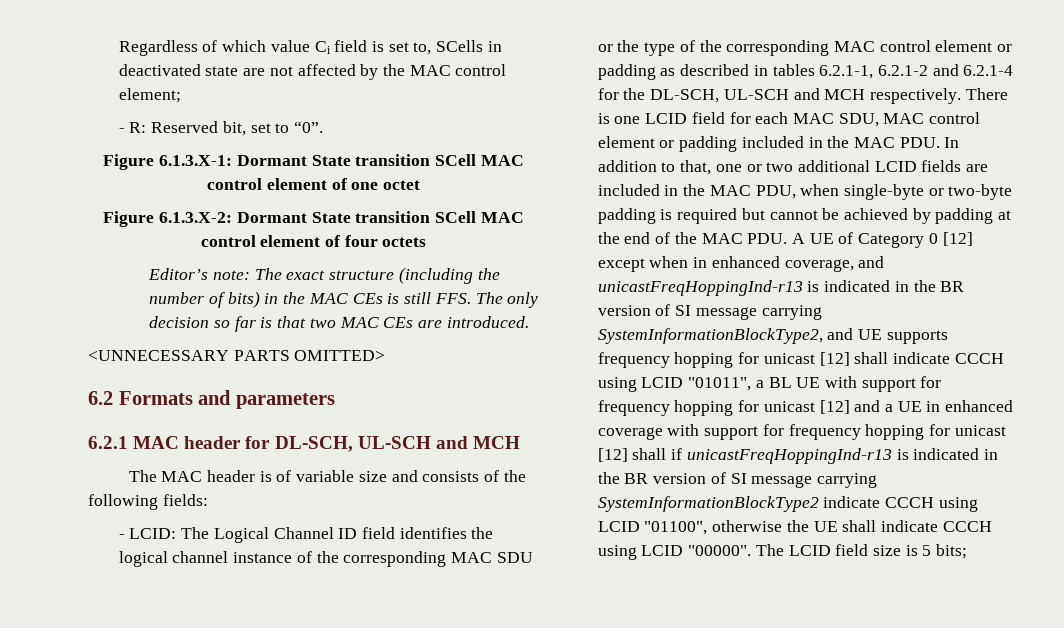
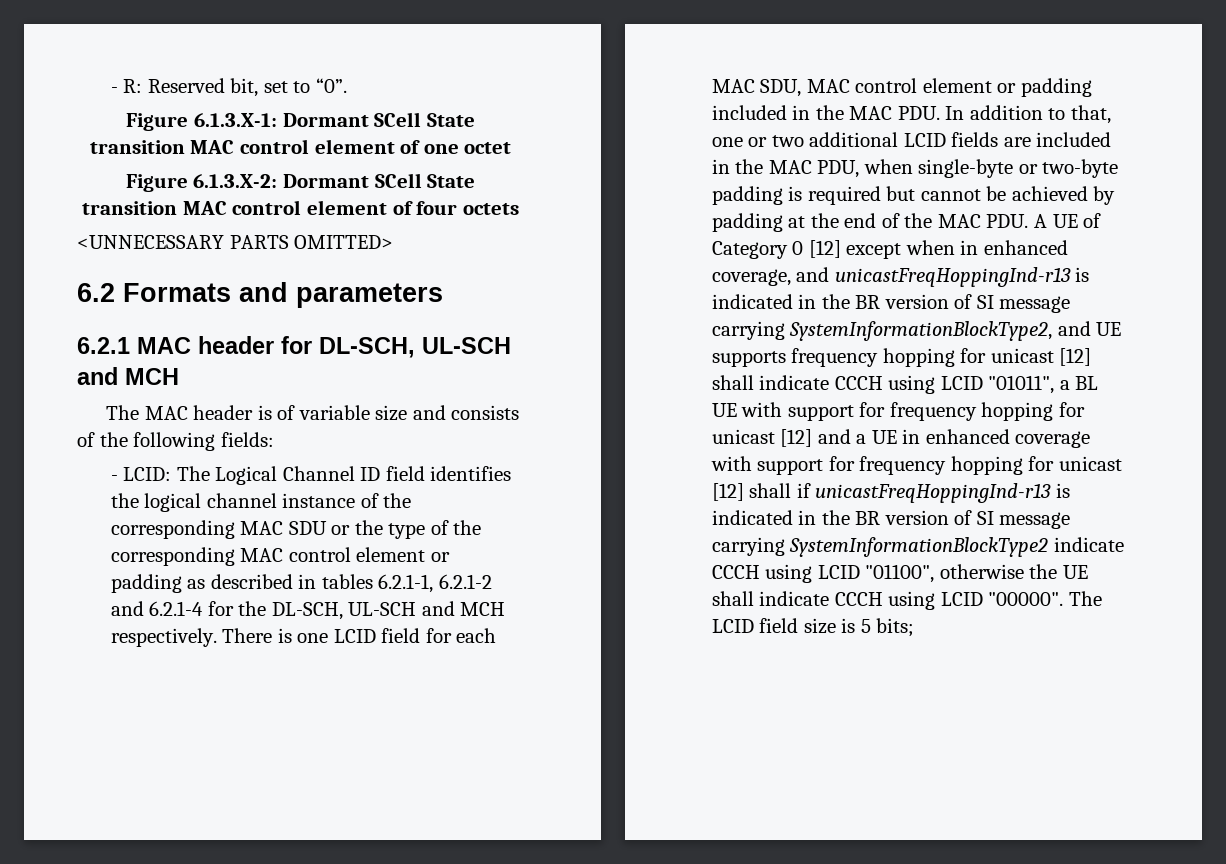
- Regardless of which value Ci field is set to, SCells in deactivated state are not affected by the MAC control element;
- Figure 6.1.3.X-1: Dormant State transition SCell MAC control element of one octet
+ Figure 6.1.3.X-1: Dormant SCell State transition MAC control element of one octet
- Figure 6.1.3.X-2: Dormant State transition SCell MAC control element of four octets
+ Figure 6.1.3.X-2: Dormant SCell State transition MAC control element of four octets
- Editor’s note: The exact structure (including the number of bits) in the MAC CEs is still FFS. The only decision so far is that two MAC CEs are introduced.

